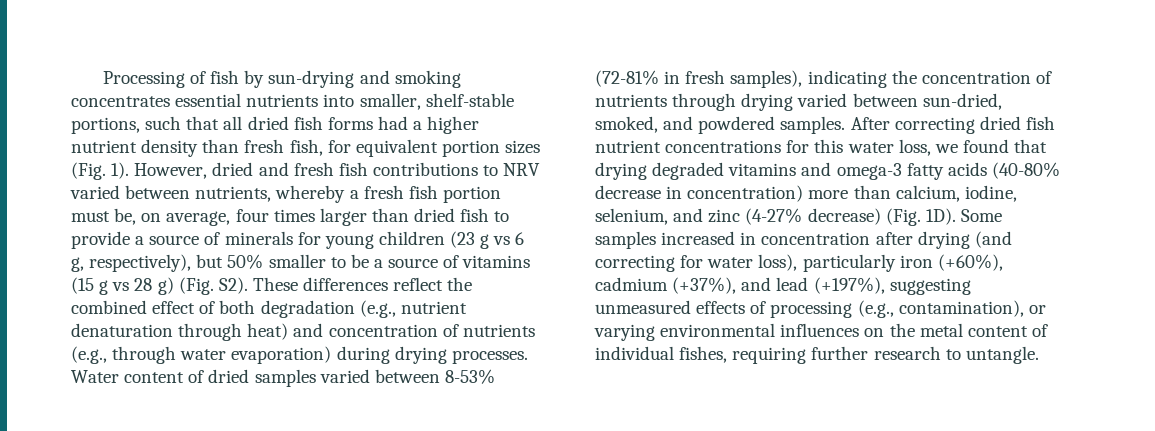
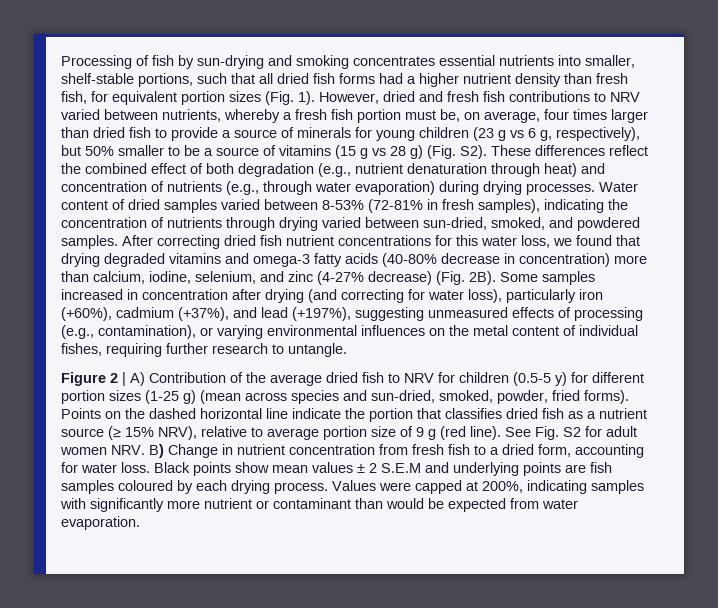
- After correcting dried fish nutrient concentrations for this water loss, we found that drying degraded vitamins and omega-3 fatty acids (40-80% decrease in concentration) more than calcium, iodine, selenium, and zinc (4-27% decrease) (Fig. 1D).
+ After correcting dried fish nutrient concentrations for this water loss, we found that drying degraded vitamins and omega-3 fatty acids (40-80% decrease in concentration) more than calcium, iodine, selenium, and zinc (4-27% decrease) (Fig. 2B).
+ Figure 2 | A) Contribution of the average dried fish to NRV for children (0.5-5 y) for different portion sizes (1-25 g) (mean across species and sun-dried, smoked, powder, fried forms). Points on the dashed horizontal line indicate the portion that classifies dried fish as a nutrient source (≥ 15% NRV), relative to average portion size of 9 g (red line). See Fig. S2 for adult women NRV. B) Change in nutrient concentration from fresh fish to a dried form, accounting for water loss. Black points show mean values ± 2 S.E.M and underlying points are fish samples coloured by each drying process. Values were capped at 200%, indicating samples with significantly more nutrient or contaminant than would be expected from water evaporation.

